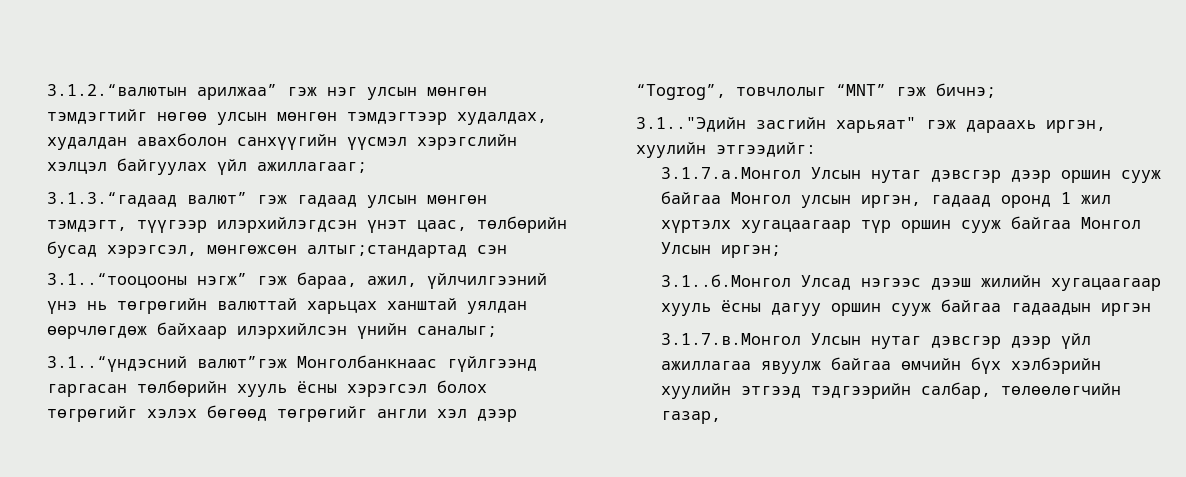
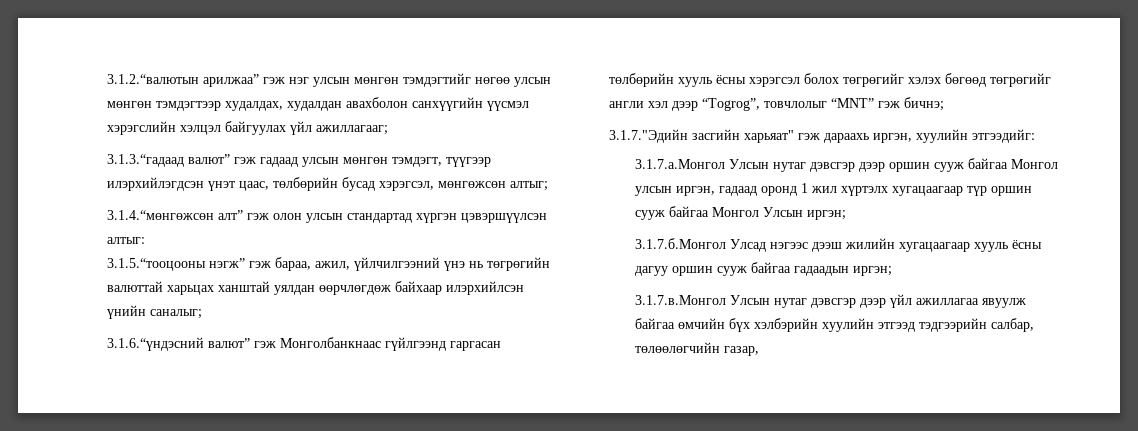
- 3.1.3.“гадаад валют” гэж гадаад улсын мөнгөн тэмдэгт, түүгээр илэрхийлэгдсэн үнэт цаас, төлбөрийн бусад хэрэгсэл, мөнгөжсөн алтыг;стандартад сэн
- 3.1..“тооцооны нэгж” гэж бараа, ажил, үйлчилгээний үнэ нь төгрөгийн валюттай харьцах ханштай уялдан өөрчлөгдөж байхаар илэрхийлсэн үнийн саналыг;
+ 3.1.3.“гадаад валют” гэж гадаад улсын мөнгөн тэмдэгт, түүгээр илэрхийлэгдсэн үнэт цаас, төлбөрийн бусад хэрэгсэл, мөнгөжсөн алтыг;
+ 3.1.4.“мөнгөжсөн алт” гэж олон улсын стандартад хүргэн цэвэршүүлсэн алтыг:
+ 3.1.5.“тооцооны нэгж” гэж бараа, ажил, үйлчилгээний үнэ нь төгрөгийн валюттай харьцах ханштай уялдан өөрчлөгдөж байхаар илэрхийлсэн үнийн саналыг;
- 3.1..“үндэсний валют”гэж Монголбанкнаас гүйлгээнд гаргасан төлбөрийн хууль ёсны хэрэгсэл болох төгрөгийг хэлэх бөгөөд төгрөгийг англи хэл дээр “Togrog”, товчлолыг “MNT” гэж бичнэ;
+ 3.1.6.“үндэсний валют” гэж Монголбанкнаас гүйлгээнд гаргасан төлбөрийн хууль ёсны хэрэгсэл болох төгрөгийг хэлэх бөгөөд төгрөгийг англи хэл дээр “Togrog”, товчлолыг “MNT” гэж бичнэ;
- 3.1.."Эдийн засгийн харьяат" гэж дараахь иргэн, хуулийн этгээдийг:
+ 3.1.7."Эдийн засгийн харьяат" гэж дараахь иргэн, хуулийн этгээдийг:
- 3.1..б.Монгол Улсад нэгээс дээш жилийн хугацаагаар хууль ёсны дагуу оршин сууж байгаа гадаадын иргэн
+ 3.1.7.б.Монгол Улсад нэгээс дээш жилийн хугацаагаар хууль ёсны дагуу оршин сууж байгаа гадаадын иргэн;

